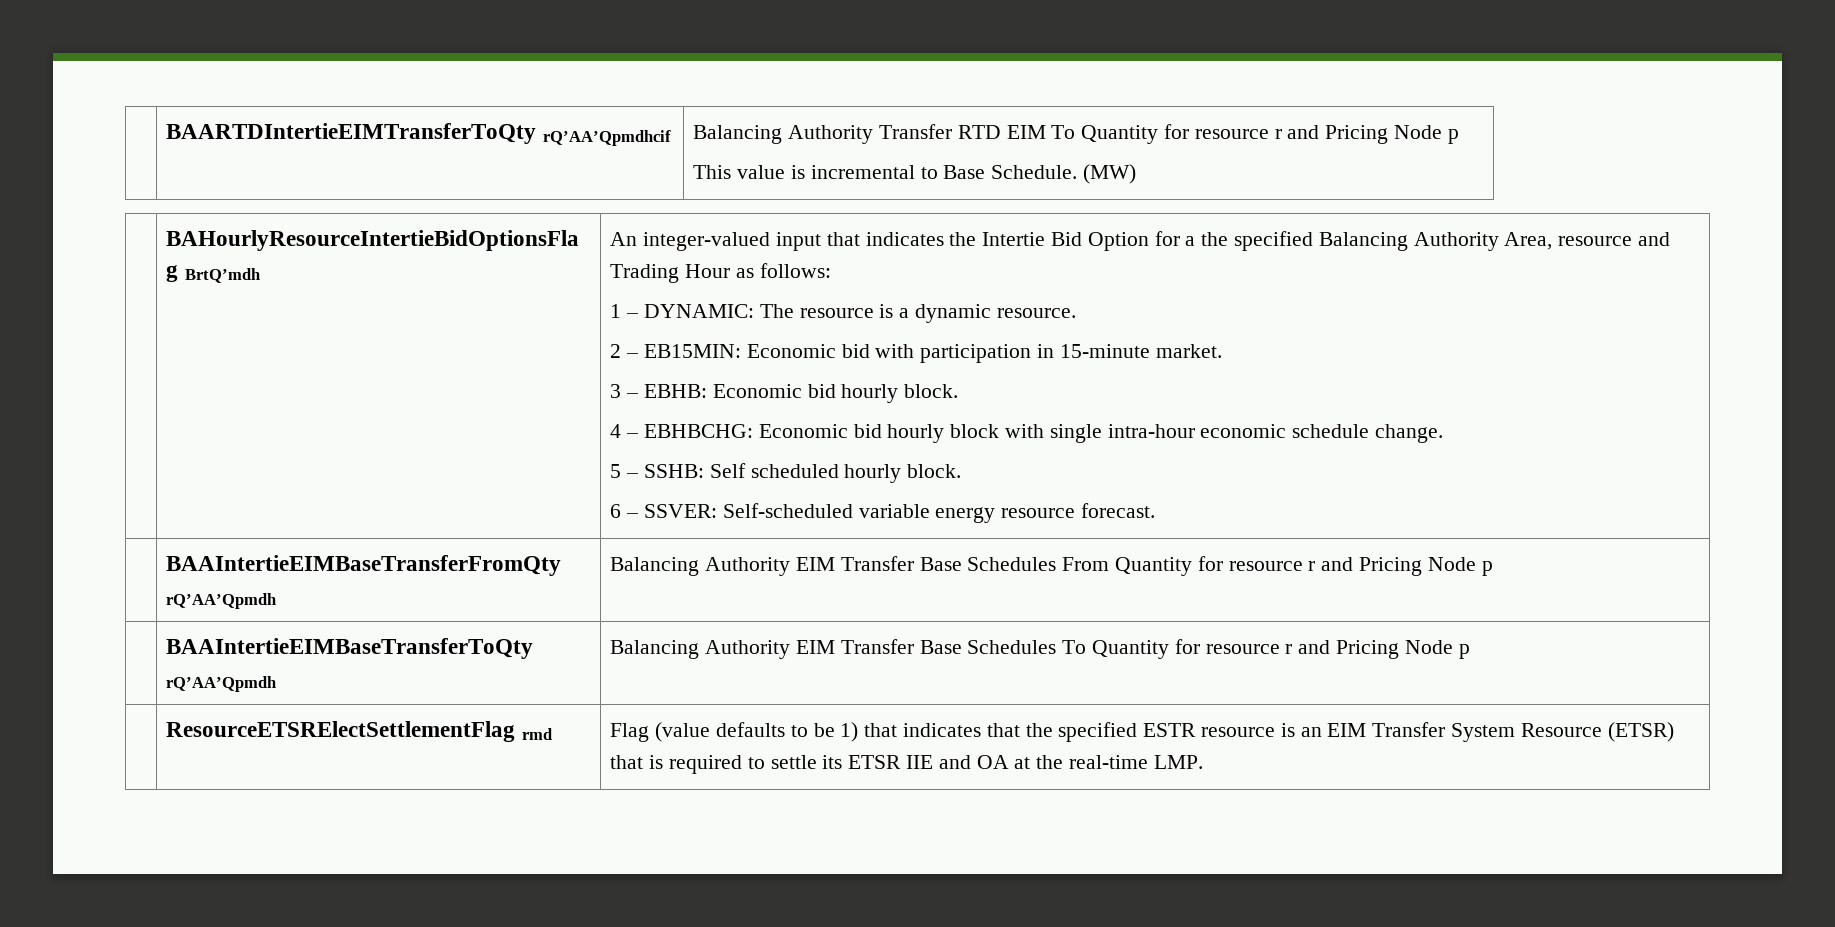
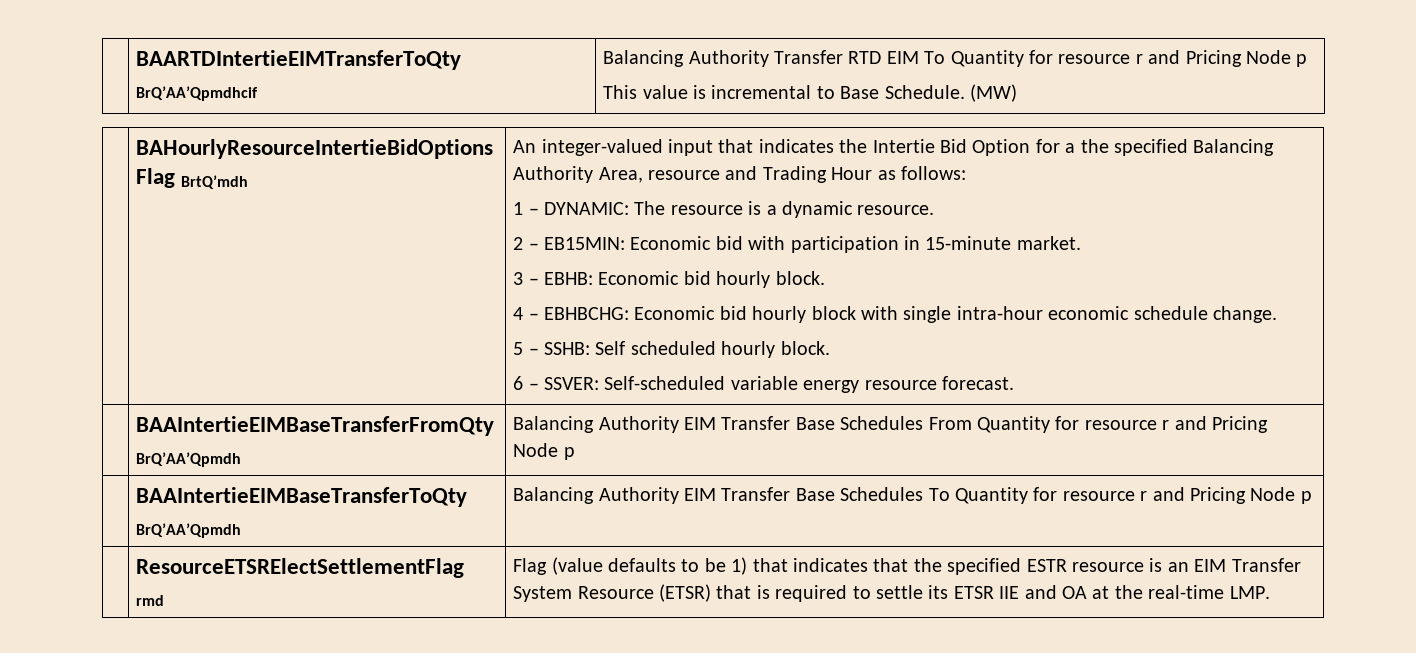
- | BAARTDIntertieEIMTransferToQty rQ’AA’Qpmdhcif | Balancing Authority Transfer RTD EIM To Quantity for resource r and Pricing Node p
+ | BAARTDIntertieEIMTransferToQty BrQ’AA’Qpmdhcif | Balancing Authority Transfer RTD EIM To Quantity for resource r and Pricing Node p
- | BAAIntertieEIMBaseTransferFromQty rQ’AA’Qpmdh | Balancing Authority EIM Transfer Base Schedules From Quantity for resource r and Pricing Node p
+ | BAAIntertieEIMBaseTransferFromQty BrQ’AA’Qpmdh | Balancing Authority EIM Transfer Base Schedules From Quantity for resource r and Pricing Node p
- | BAAIntertieEIMBaseTransferToQty rQ’AA’Qpmdh | Balancing Authority EIM Transfer Base Schedules To Quantity for resource r and Pricing Node p
+ | BAAIntertieEIMBaseTransferToQty BrQ’AA’Qpmdh | Balancing Authority EIM Transfer Base Schedules To Quantity for resource r and Pricing Node p

